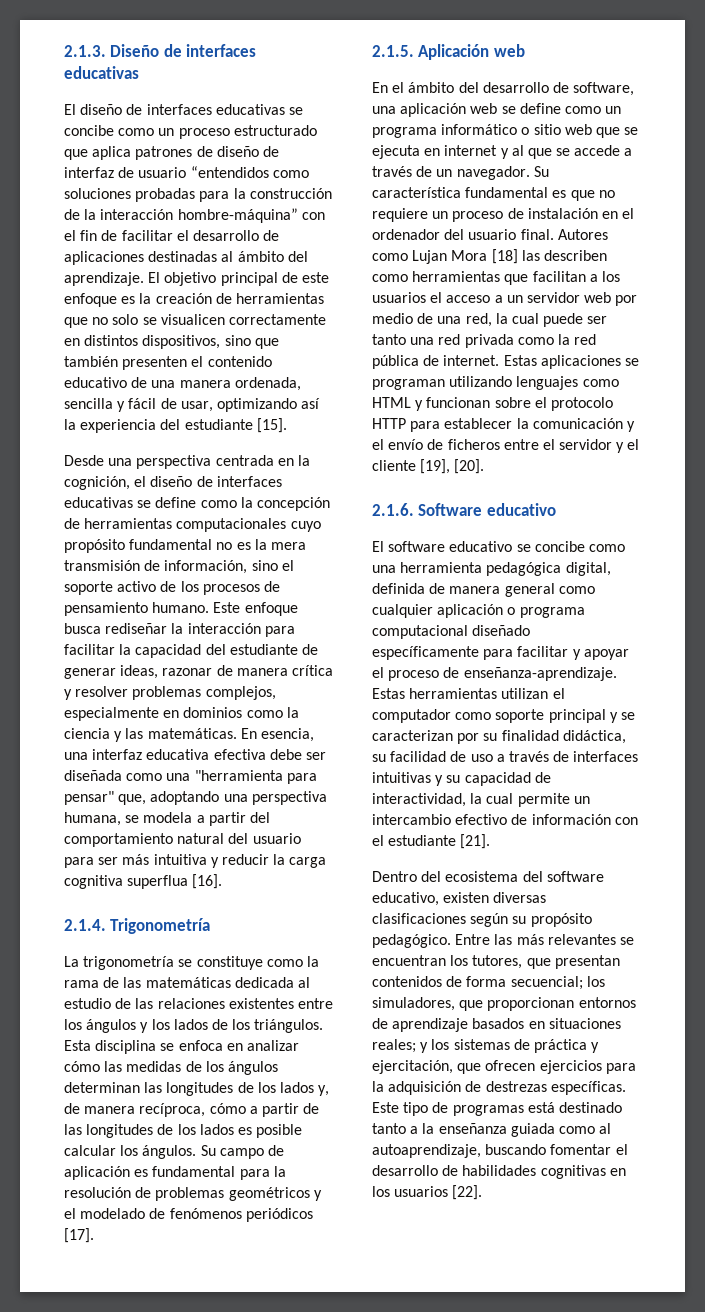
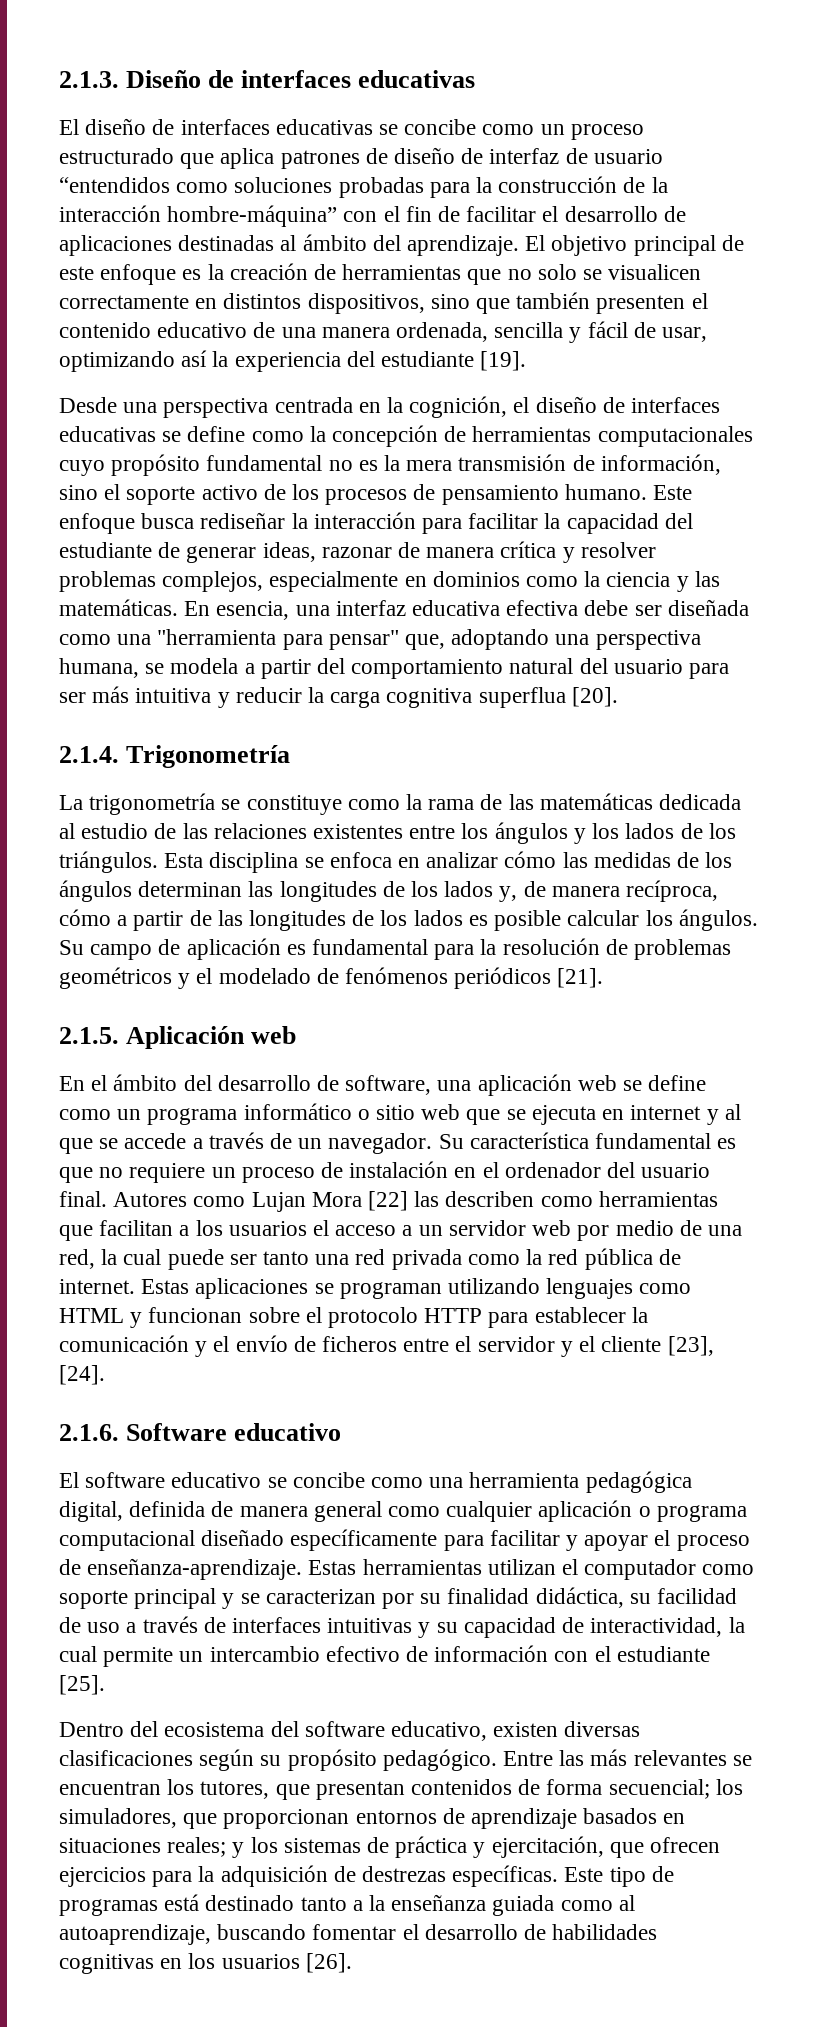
- El objetivo principal de este enfoque es la creación de herramientas que no solo se visualicen correctamente en distintos dispositivos, sino que también presenten el contenido educativo de una manera ordenada, sencilla y fácil de usar, optimizando así la experiencia del estudiante [15].
+ El objetivo principal de este enfoque es la creación de herramientas que no solo se visualicen correctamente en distintos dispositivos, sino que también presenten el contenido educativo de una manera ordenada, sencilla y fácil de usar, optimizando así la experiencia del estudiante [19].
- En esencia, una interfaz educativa efectiva debe ser diseñada como una "herramienta para pensar" que, adoptando una perspectiva humana, se modela a partir del comportamiento natural del usuario para ser más intuitiva y reducir la carga cognitiva superflua [16].
+ En esencia, una interfaz educativa efectiva debe ser diseñada como una "herramienta para pensar" que, adoptando una perspectiva humana, se modela a partir del comportamiento natural del usuario para ser más intuitiva y reducir la carga cognitiva superflua [20].
- Su campo de aplicación es fundamental para la resolución de problemas geométricos y el modelado de fenómenos periódicos [17].
+ Su campo de aplicación es fundamental para la resolución de problemas geométricos y el modelado de fenómenos periódicos [21].
- Autores como Lujan Mora [18] las describen como herramientas que facilitan a los usuarios el acceso a un servidor web por medio de una red, la cual puede ser tanto una red privada como la red pública de internet.
+ Autores como Lujan Mora [22] las describen como herramientas que facilitan a los usuarios el acceso a un servidor web por medio de una red, la cual puede ser tanto una red privada como la red pública de internet.
- Estas aplicaciones se programan utilizando lenguajes como HTML y funcionan sobre el protocolo HTTP para establecer la comunicación y el envío de ficheros entre el servidor y el cliente [19], [20].
+ Estas aplicaciones se programan utilizando lenguajes como HTML y funcionan sobre el protocolo HTTP para establecer la comunicación y el envío de ficheros entre el servidor y el cliente [23], [24].
- Estas herramientas utilizan el computador como soporte principal y se caracterizan por su finalidad didáctica, su facilidad de uso a través de interfaces intuitivas y su capacidad de interactividad, la cual permite un intercambio efectivo de información con el estudiante [21].
+ Estas herramientas utilizan el computador como soporte principal y se caracterizan por su finalidad didáctica, su facilidad de uso a través de interfaces intuitivas y su capacidad de interactividad, la cual permite un intercambio efectivo de información con el estudiante [25].
- Este tipo de programas está destinado tanto a la enseñanza guiada como al autoaprendizaje, buscando fomentar el desarrollo de habilidades cognitivas en los usuarios [22].
+ Este tipo de programas está destinado tanto a la enseñanza guiada como al autoaprendizaje, buscando fomentar el desarrollo de habilidades cognitivas en los usuarios [26].

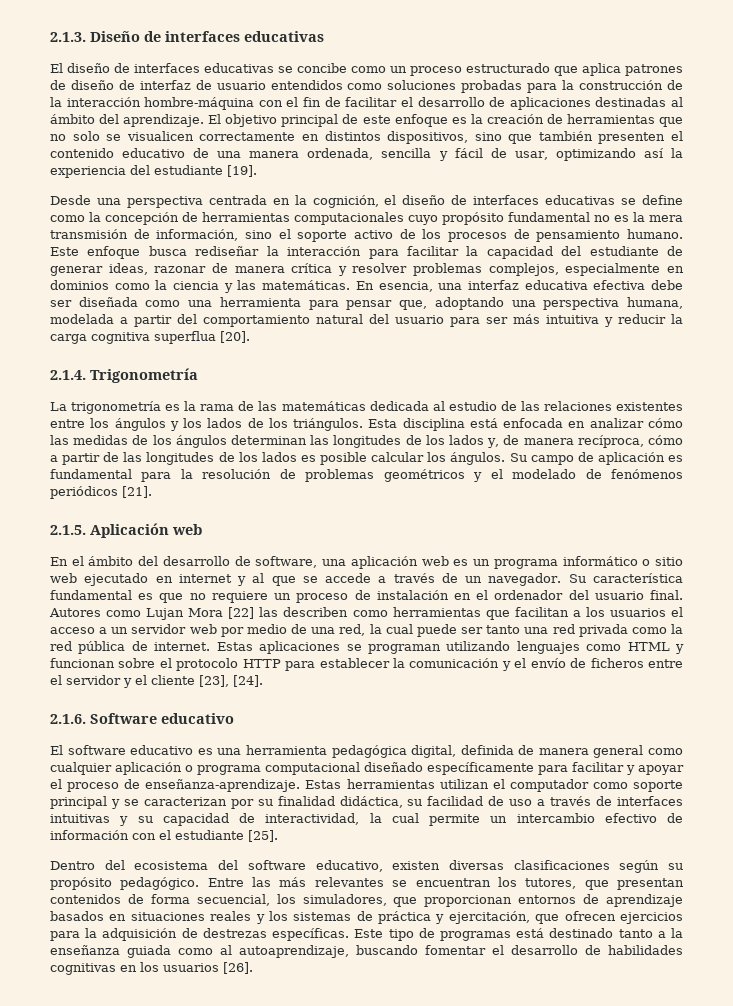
- El diseño de interfaces educativas se concibe como un proceso estructurado que aplica patrones de diseño de interfaz de usuario “entendidos como soluciones probadas para la construcción de la interacción hombre-máquina” con el fin de facilitar el desarrollo de aplicaciones destinadas al ámbito del aprendizaje.
+ El diseño de interfaces educativas se concibe como un proceso estructurado que aplica patrones de diseño de interfaz de usuario entendidos como soluciones probadas para la construcción de la interacción hombre-máquina con el fin de facilitar el desarrollo de aplicaciones destinadas al ámbito del aprendizaje.
- En esencia, una interfaz educativa efectiva debe ser diseñada como una "herramienta para pensar" que, adoptando una perspectiva humana, se modela a partir del comportamiento natural del usuario para ser más intuitiva y reducir la carga cognitiva superflua [20].
+ En esencia, una interfaz educativa efectiva debe ser diseñada como una herramienta para pensar que, adoptando una perspectiva humana, modelada a partir del comportamiento natural del usuario para ser más intuitiva y reducir la carga cognitiva superflua [20].
- La trigonometría se constituye como la rama de las matemáticas dedicada al estudio de las relaciones existentes entre los ángulos y los lados de los triángulos.
+ La trigonometría es la rama de las matemáticas dedicada al estudio de las relaciones existentes entre los ángulos y los lados de los triángulos.
- Esta disciplina se enfoca en analizar cómo las medidas de los ángulos determinan las longitudes de los lados y, de manera recíproca, cómo a partir de las longitudes de los lados es posible calcular los ángulos.
+ Esta disciplina está enfocada en analizar cómo las medidas de los ángulos determinan las longitudes de los lados y, de manera recíproca, cómo a partir de las longitudes de los lados es posible calcular los ángulos.
- En el ámbito del desarrollo de software, una aplicación web se define como un programa informático o sitio web que se ejecuta en internet y al que se accede a través de un navegador.
+ En el ámbito del desarrollo de software, una aplicación web es un programa informático o sitio web ejecutado en internet y al que se accede a través de un navegador.
- El software educativo se concibe como una herramienta pedagógica digital, definida de manera general como cualquier aplicación o programa computacional diseñado específicamente para facilitar y apoyar el proceso de enseñanza-aprendizaje.
+ El software educativo es una herramienta pedagógica digital, definida de manera general como cualquier aplicación o programa computacional diseñado específicamente para facilitar y apoyar el proceso de enseñanza-aprendizaje.
- Entre las más relevantes se encuentran los tutores, que presentan contenidos de forma secuencial; los simuladores, que proporcionan entornos de aprendizaje basados en situaciones reales; y los sistemas de práctica y ejercitación, que ofrecen ejercicios para la adquisición de destrezas específicas.
+ Entre las más relevantes se encuentran los tutores, que presentan contenidos de forma secuencial, los simuladores, que proporcionan entornos de aprendizaje basados en situaciones reales y los sistemas de práctica y ejercitación, que ofrecen ejercicios para la adquisición de destrezas específicas.

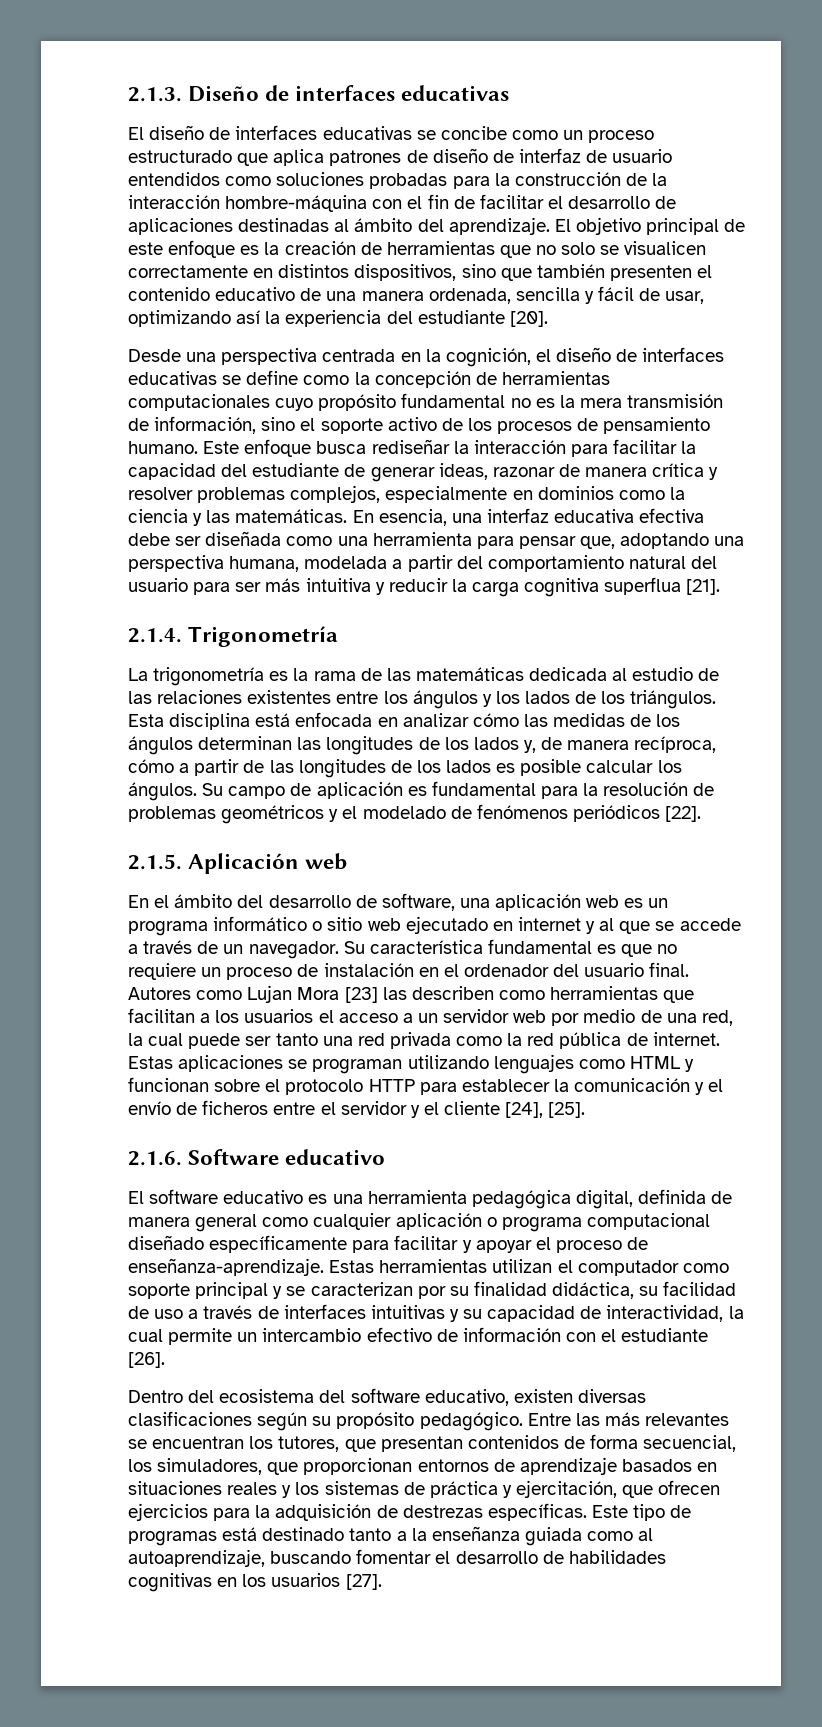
- El objetivo principal de este enfoque es la creación de herramientas que no solo se visualicen correctamente en distintos dispositivos, sino que también presenten el contenido educativo de una manera ordenada, sencilla y fácil de usar, optimizando así la experiencia del estudiante [19].
+ El objetivo principal de este enfoque es la creación de herramientas que no solo se visualicen correctamente en distintos dispositivos, sino que también presenten el contenido educativo de una manera ordenada, sencilla y fácil de usar, optimizando así la experiencia del estudiante [20].
- En esencia, una interfaz educativa efectiva debe ser diseñada como una herramienta para pensar que, adoptando una perspectiva humana, modelada a partir del comportamiento natural del usuario para ser más intuitiva y reducir la carga cognitiva superflua [20].
+ En esencia, una interfaz educativa efectiva debe ser diseñada como una herramienta para pensar que, adoptando una perspectiva humana, modelada a partir del comportamiento natural del usuario para ser más intuitiva y reducir la carga cognitiva superflua [21].
- Su campo de aplicación es fundamental para la resolución de problemas geométricos y el modelado de fenómenos periódicos [21].
+ Su campo de aplicación es fundamental para la resolución de problemas geométricos y el modelado de fenómenos periódicos [22].
- Autores como Lujan Mora [22] las describen como herramientas que facilitan a los usuarios el acceso a un servidor web por medio de una red, la cual puede ser tanto una red privada como la red pública de internet.
+ Autores como Lujan Mora [23] las describen como herramientas que facilitan a los usuarios el acceso a un servidor web por medio de una red, la cual puede ser tanto una red privada como la red pública de internet.
- Estas aplicaciones se programan utilizando lenguajes como HTML y funcionan sobre el protocolo HTTP para establecer la comunicación y el envío de ficheros entre el servidor y el cliente [23], [24].
+ Estas aplicaciones se programan utilizando lenguajes como HTML y funcionan sobre el protocolo HTTP para establecer la comunicación y el envío de ficheros entre el servidor y el cliente [24], [25].
- Estas herramientas utilizan el computador como soporte principal y se caracterizan por su finalidad didáctica, su facilidad de uso a través de interfaces intuitivas y su capacidad de interactividad, la cual permite un intercambio efectivo de información con el estudiante [25].
+ Estas herramientas utilizan el computador como soporte principal y se caracterizan por su finalidad didáctica, su facilidad de uso a través de interfaces intuitivas y su capacidad de interactividad, la cual permite un intercambio efectivo de información con el estudiante [26].
- Este tipo de programas está destinado tanto a la enseñanza guiada como al autoaprendizaje, buscando fomentar el desarrollo de habilidades cognitivas en los usuarios [26].
+ Este tipo de programas está destinado tanto a la enseñanza guiada como al autoaprendizaje, buscando fomentar el desarrollo de habilidades cognitivas en los usuarios [27].

